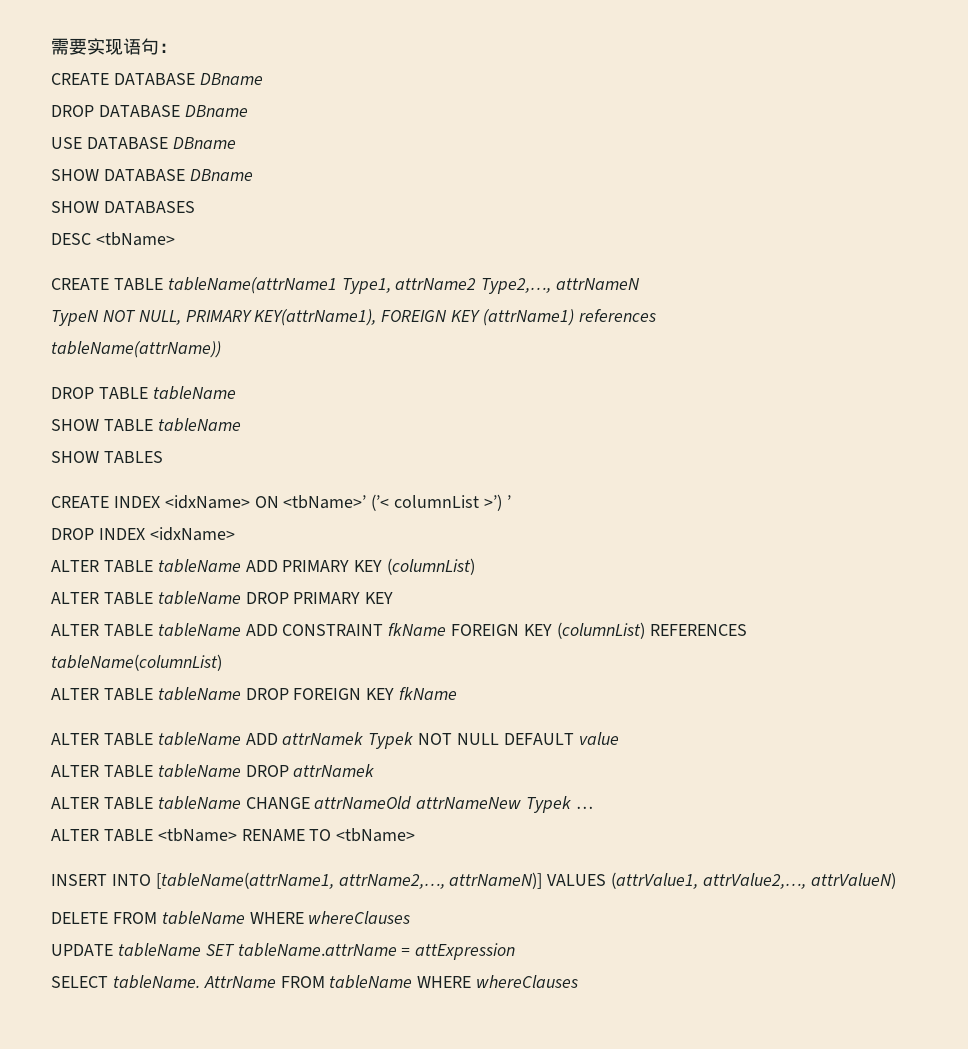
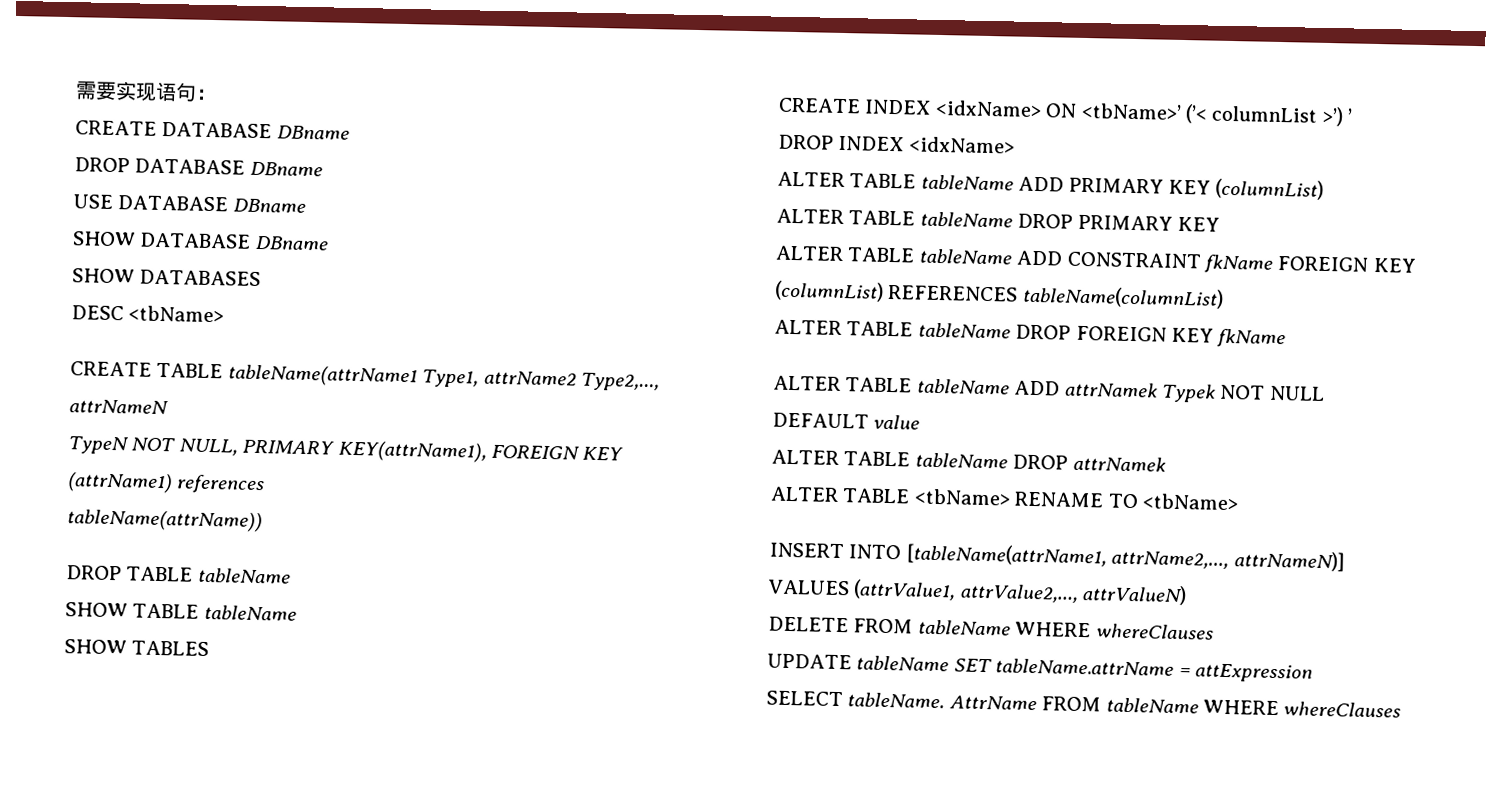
- ALTER TABLE tableName CHANGE attrNameOld attrNameNew Typek …

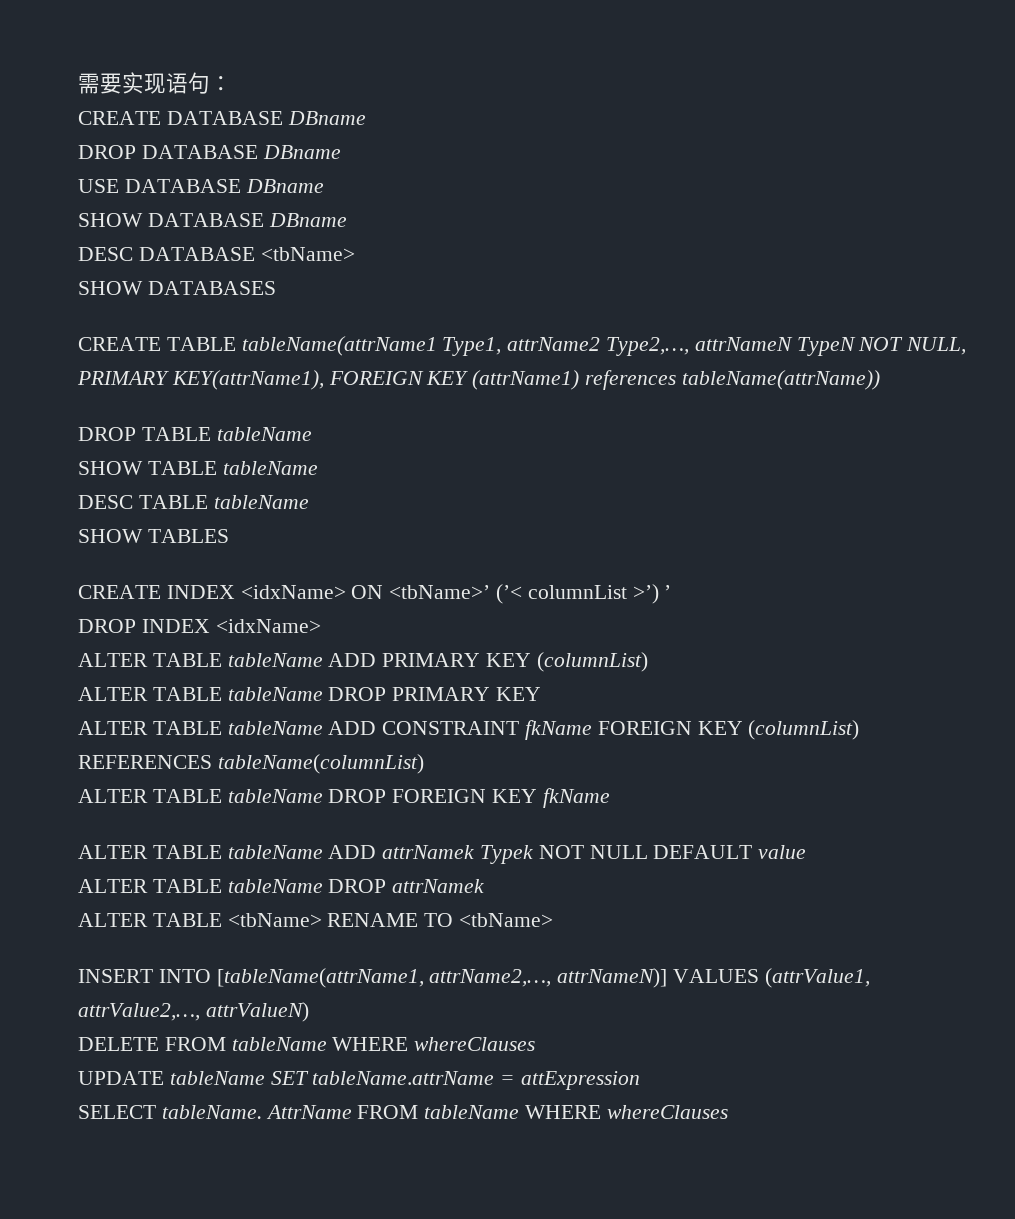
+ DESC DATABASE <tbName>
- DESC <tbName>
- CREATE TABLE tableName(attrName1 Type1, attrName2 Type2,…, attrNameN
- TypeN NOT NULL, PRIMARY KEY(attrName1), FOREIGN KEY (attrName1) references
- tableName(attrName))
+ CREATE TABLE tableName(attrName1 Type1, attrName2 Type2,…, attrNameN TypeN NOT NULL, PRIMARY KEY(attrName1), FOREIGN KEY (attrName1) references tableName(attrName))
+ DESC TABLE tableName

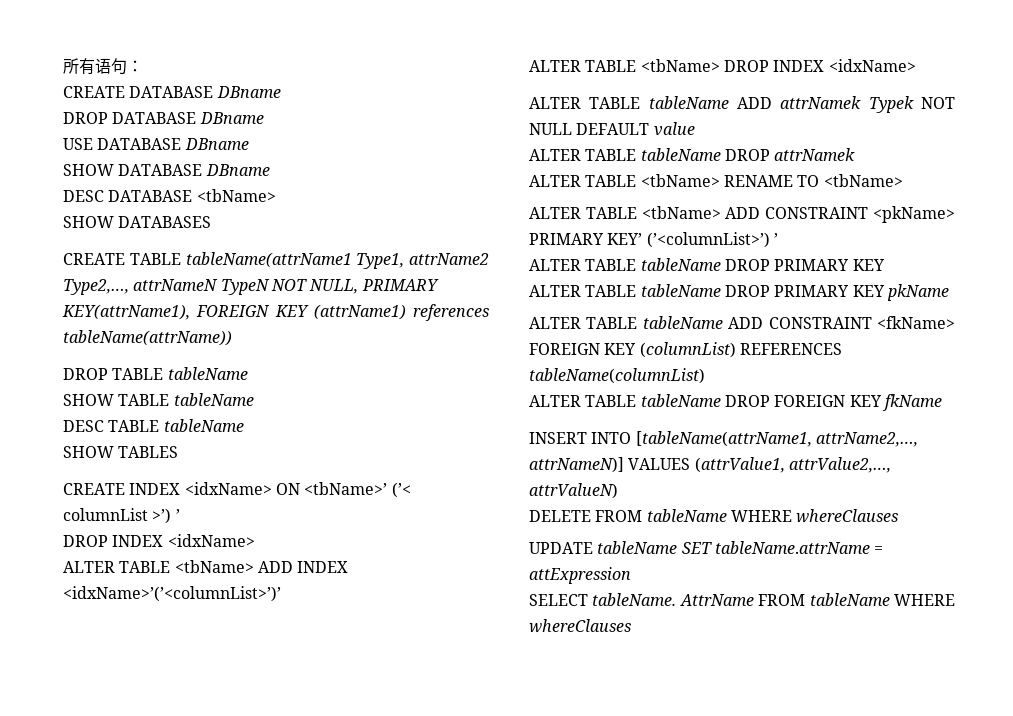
- 需要实现语句：
+ 所有语句：
- ALTER TABLE tableName ADD PRIMARY KEY (columnList)
- ALTER TABLE tableName DROP PRIMARY KEY
- ALTER TABLE tableName ADD CONSTRAINT fkName FOREIGN KEY (columnList) REFERENCES tableName(columnList)
- ALTER TABLE tableName DROP FOREIGN KEY fkName
+ ALTER TABLE <tbName> ADD INDEX <idxName>’(’<columnList>’)’
+ ALTER TABLE <tbName> DROP INDEX <idxName>
+ ALTER TABLE <tbName> ADD CONSTRAINT <pkName> PRIMARY KEY’ (’<columnList>’) ’
+ ALTER TABLE tableName DROP PRIMARY KEY
+ ALTER TABLE tableName DROP PRIMARY KEY pkName
+ ALTER TABLE tableName ADD CONSTRAINT <fkName> FOREIGN KEY (columnList) REFERENCES tableName(columnList)
+ ALTER TABLE tableName DROP FOREIGN KEY fkName

